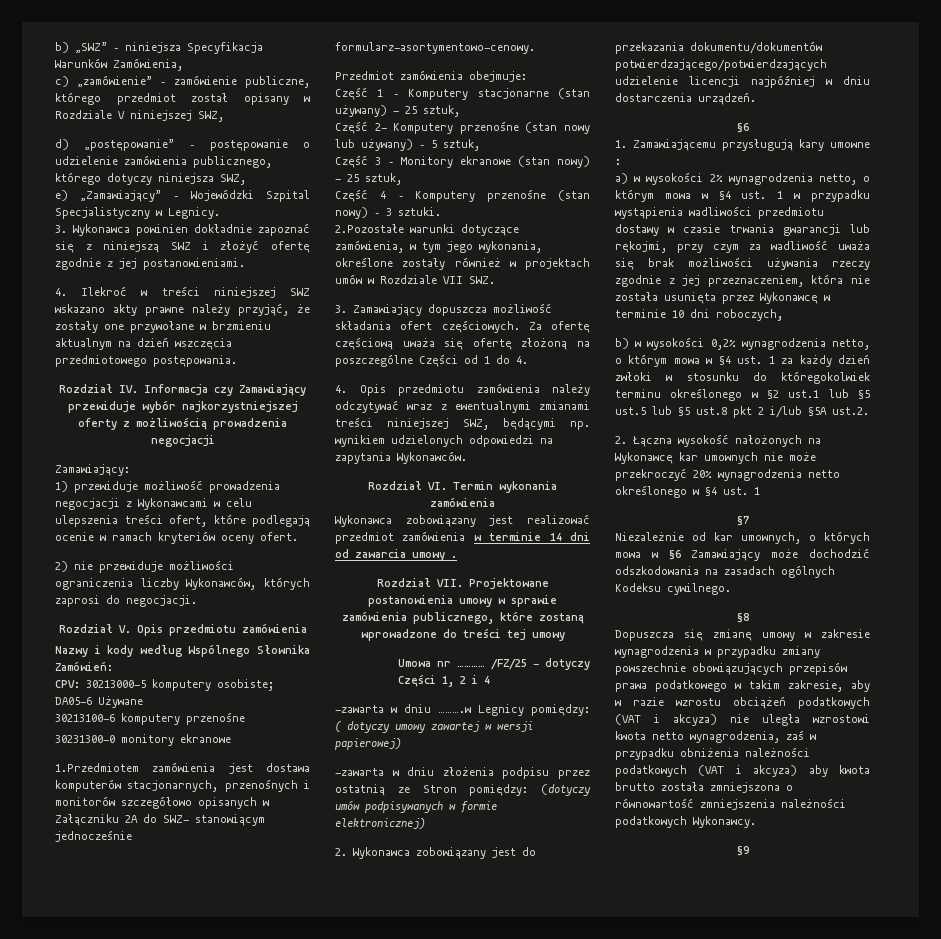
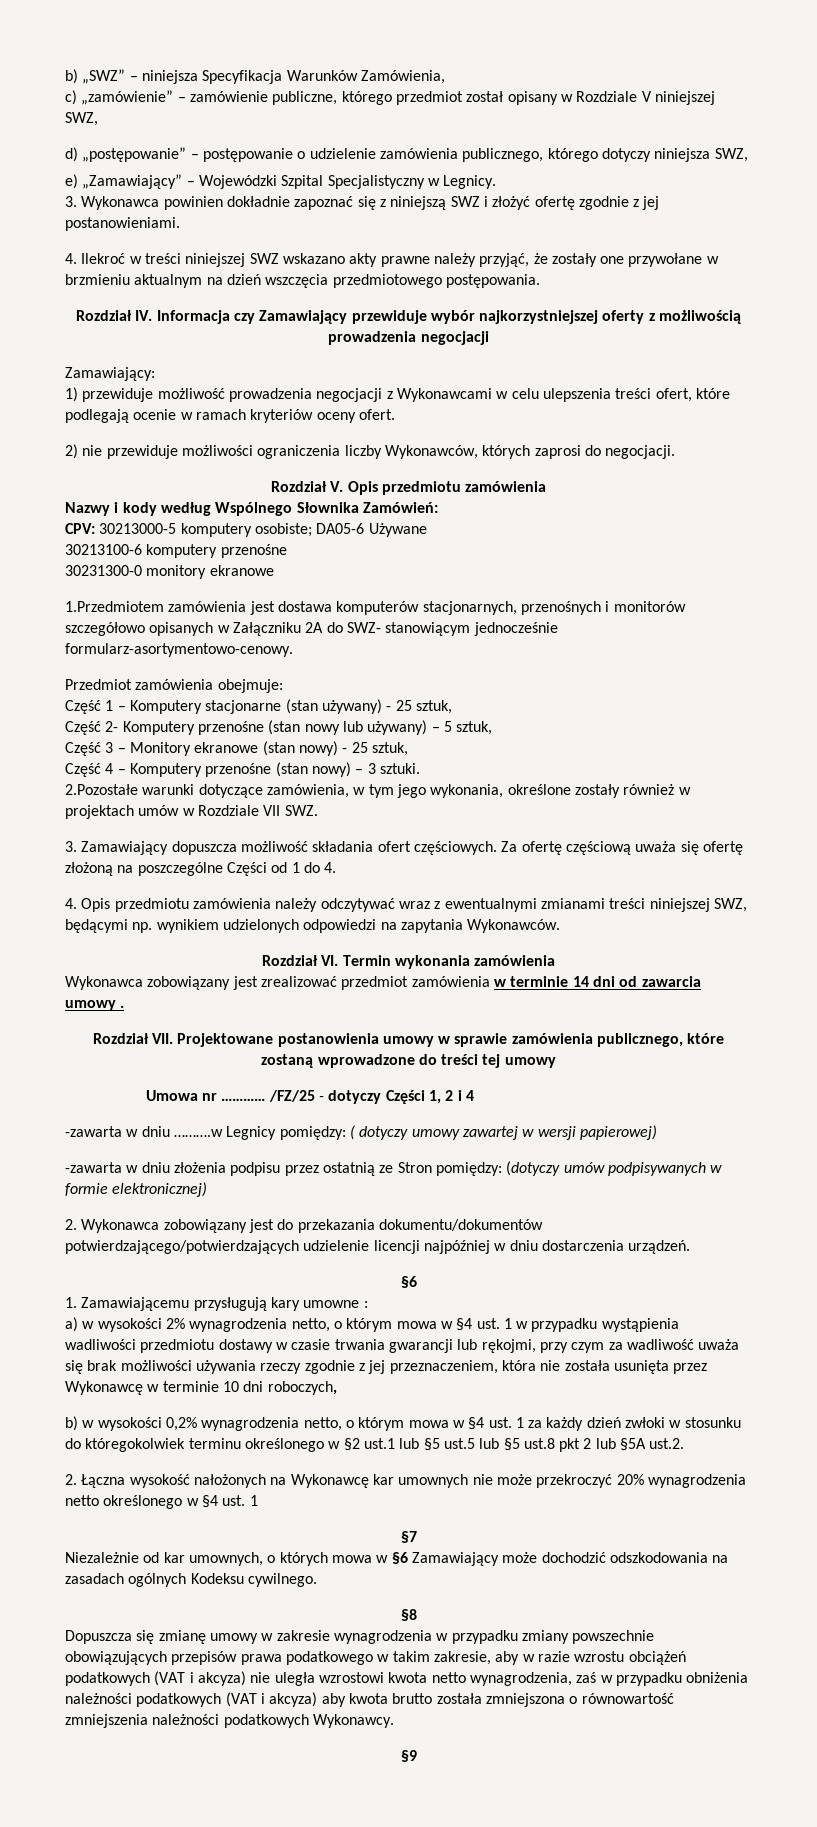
- Wykonawca zobowiązany jest realizować przedmiot zamówienia w terminie 14 dni od zawarcia umowy .
+ Wykonawca zobowiązany jest zrealizować przedmiot zamówienia w terminie 14 dni od zawarcia umowy .
- b) w wysokości 0,2% wynagrodzenia netto, o którym mowa w §4 ust. 1 za każdy dzień zwłoki w stosunku do któregokolwiek terminu określonego w §2 ust.1 lub §5 ust.5 lub §5 ust.8 pkt 2 i/lub §5A ust.2.
+ b) w wysokości 0,2% wynagrodzenia netto, o którym mowa w §4 ust. 1 za każdy dzień zwłoki w stosunku do któregokolwiek terminu określonego w §2 ust.1 lub §5 ust.5 lub §5 ust.8 pkt 2 lub §5A ust.2.

